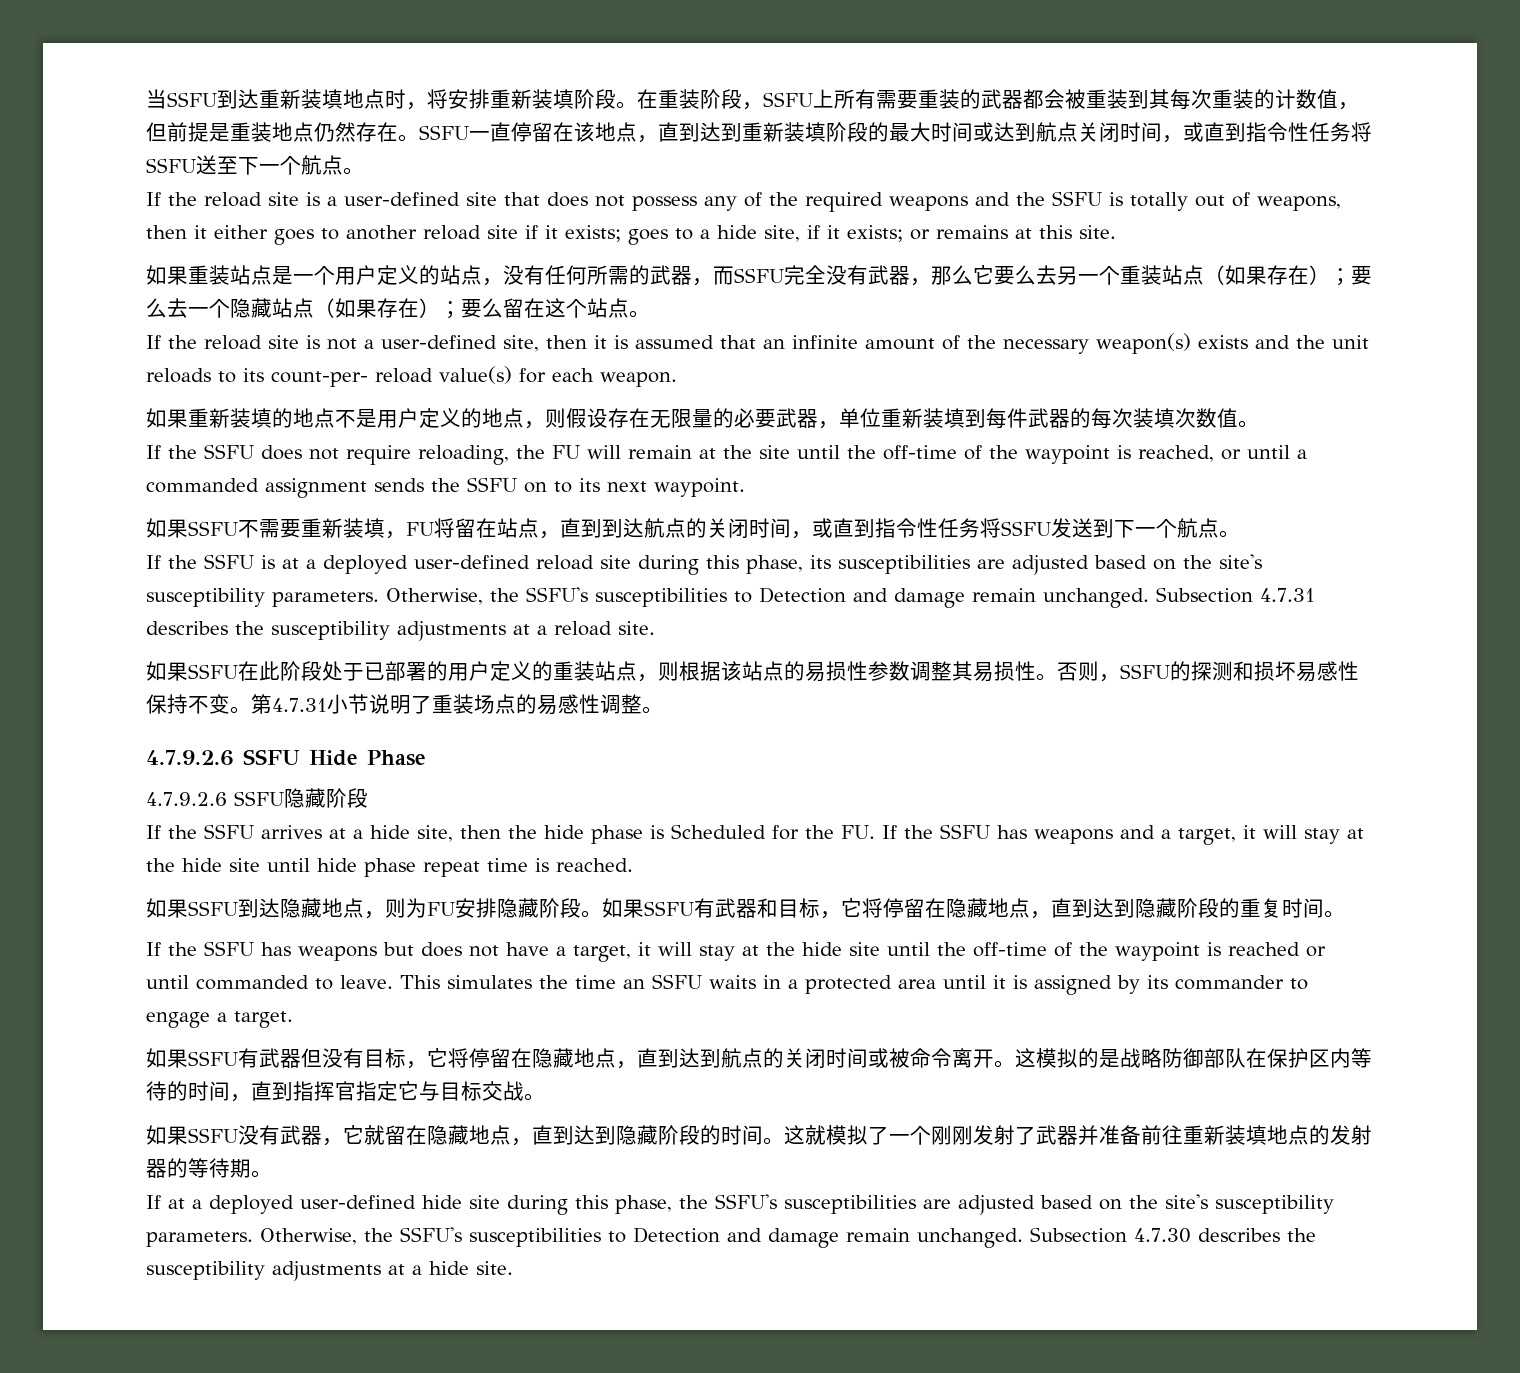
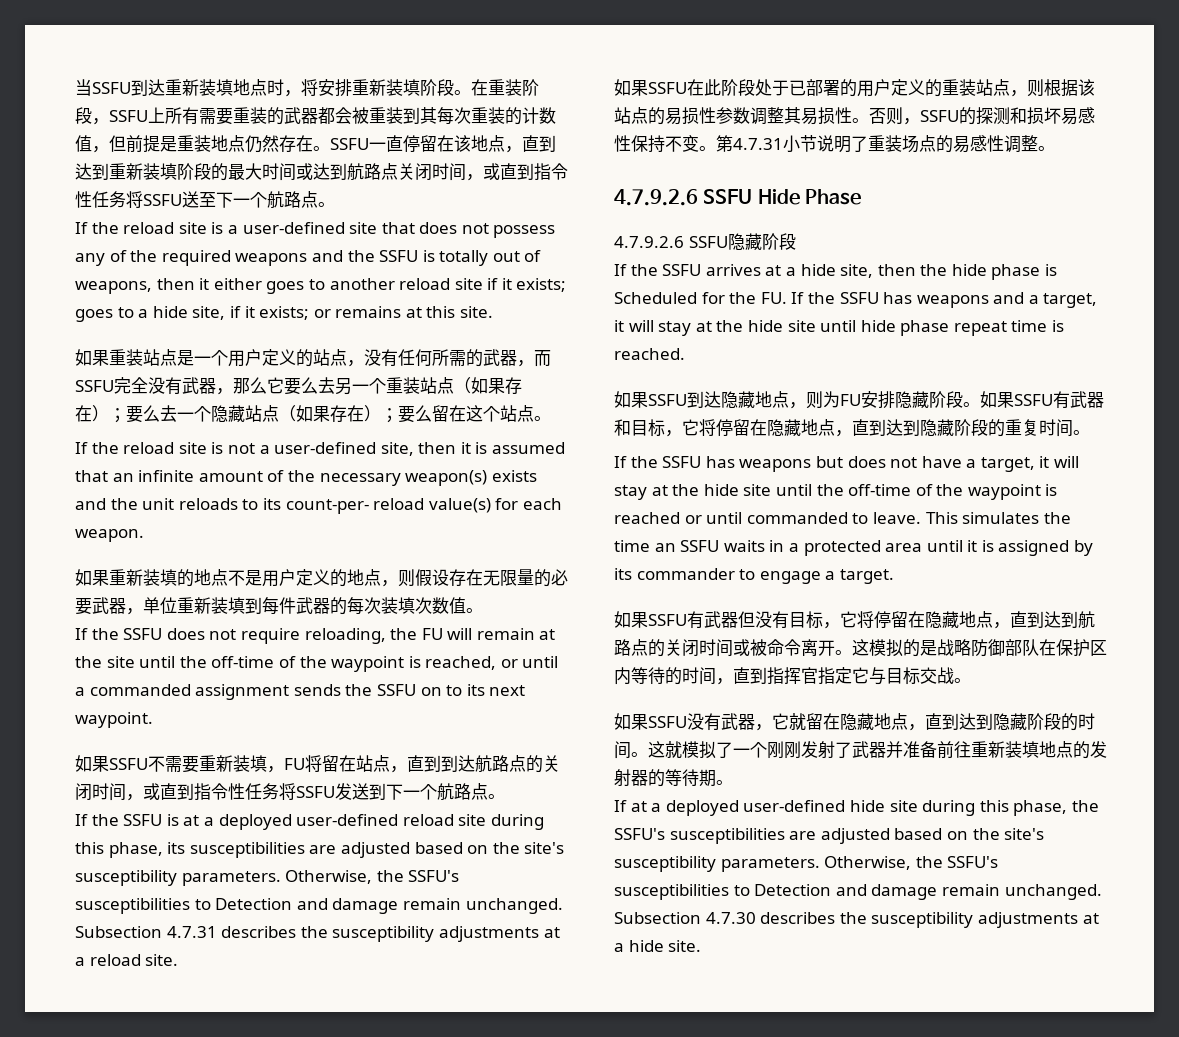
- SSFU一直停留在该地点，直到达到重新装填阶段的最大时间或达到航点关闭时间，或直到指令性任务将SSFU送至下一个航点。
+ SSFU一直停留在该地点，直到达到重新装填阶段的最大时间或达到航路点关闭时间，或直到指令性任务将SSFU送至下一个航路点。
- 如果SSFU不需要重新装填，FU将留在站点，直到到达航点的关闭时间，或直到指令性任务将SSFU发送到下一个航点。
+ 如果SSFU不需要重新装填，FU将留在站点，直到到达航路点的关闭时间，或直到指令性任务将SSFU发送到下一个航路点。
- 如果SSFU有武器但没有目标，它将停留在隐藏地点，直到达到航点的关闭时间或被命令离开。
+ 如果SSFU有武器但没有目标，它将停留在隐藏地点，直到达到航路点的关闭时间或被命令离开。

